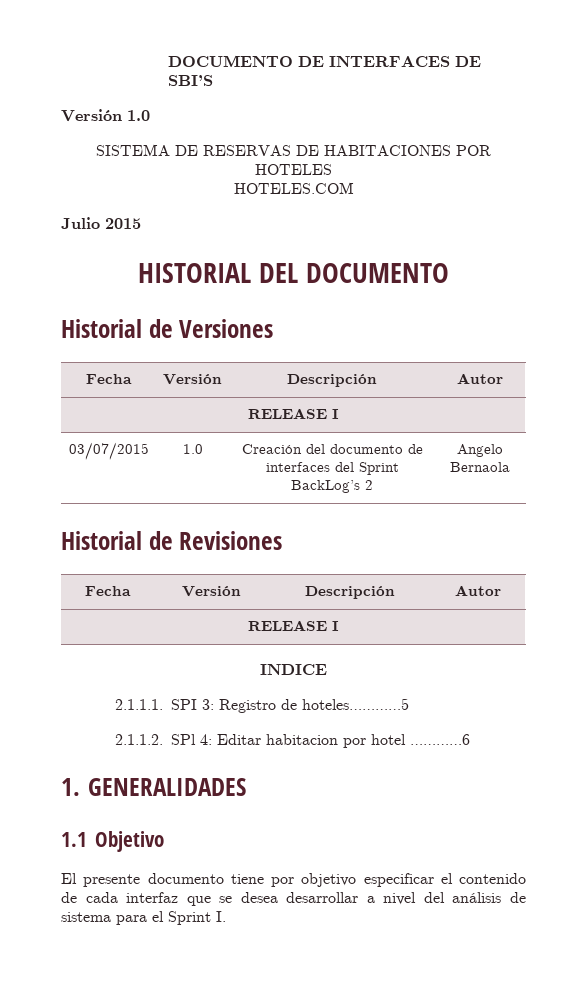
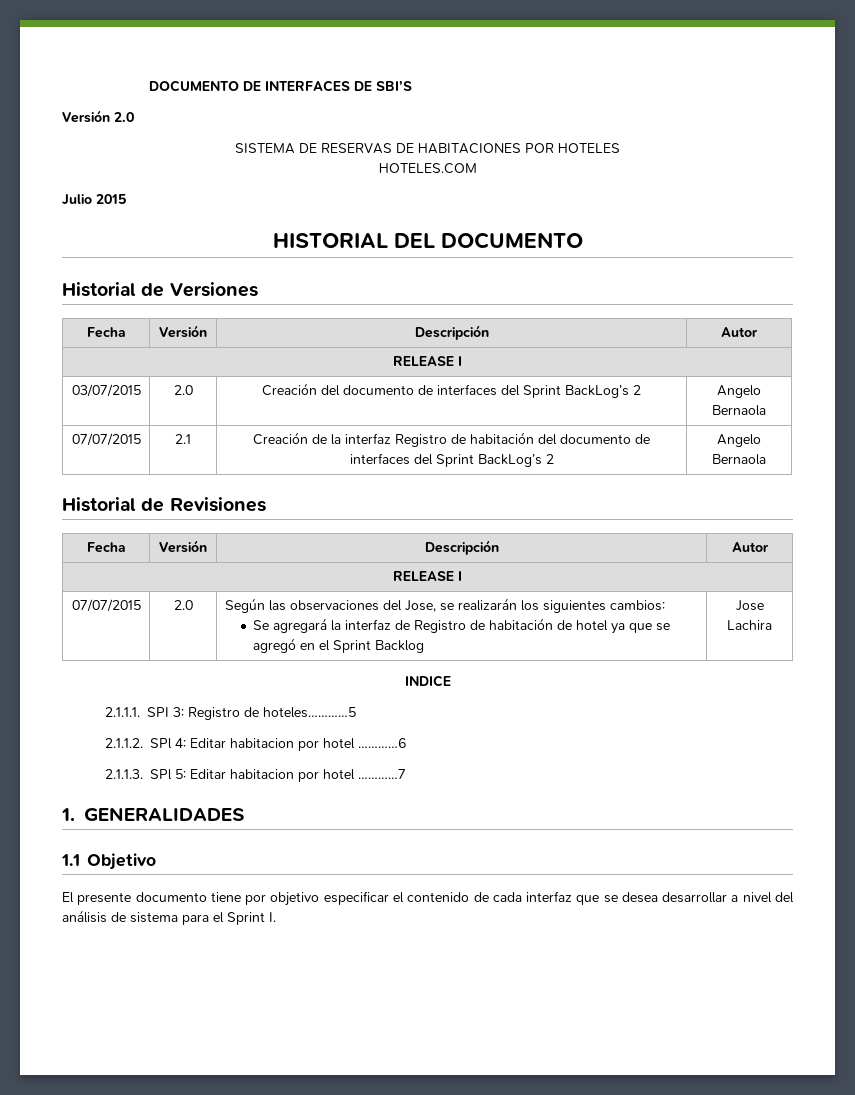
- Versión 1.0
+ Versión 2.0
- 03/07/2015 | 1.0 | Creación del documento de interfaces del Sprint BackLog’s 2 | Angelo Bernaola
+ 03/07/2015 | 2.0 | Creación del documento de interfaces del Sprint BackLog’s 2 | Angelo Bernaola
+ 07/07/2015 | 2.1 | Creación de la interfaz Registro de habitación del documento de interfaces del Sprint BackLog’s 2 | Angelo Bernaola
+ 07/07/2015 | 2.0 | Según las observaciones del Jose, se realizarán los siguientes cambios:
+ Se agregará la interfaz de Registro de habitación de hotel ya que se agregó en el Sprint Backlog | Jose Lachira
+ 2.1.1.3. SPl 5: Editar habitacion por hotel …………7

